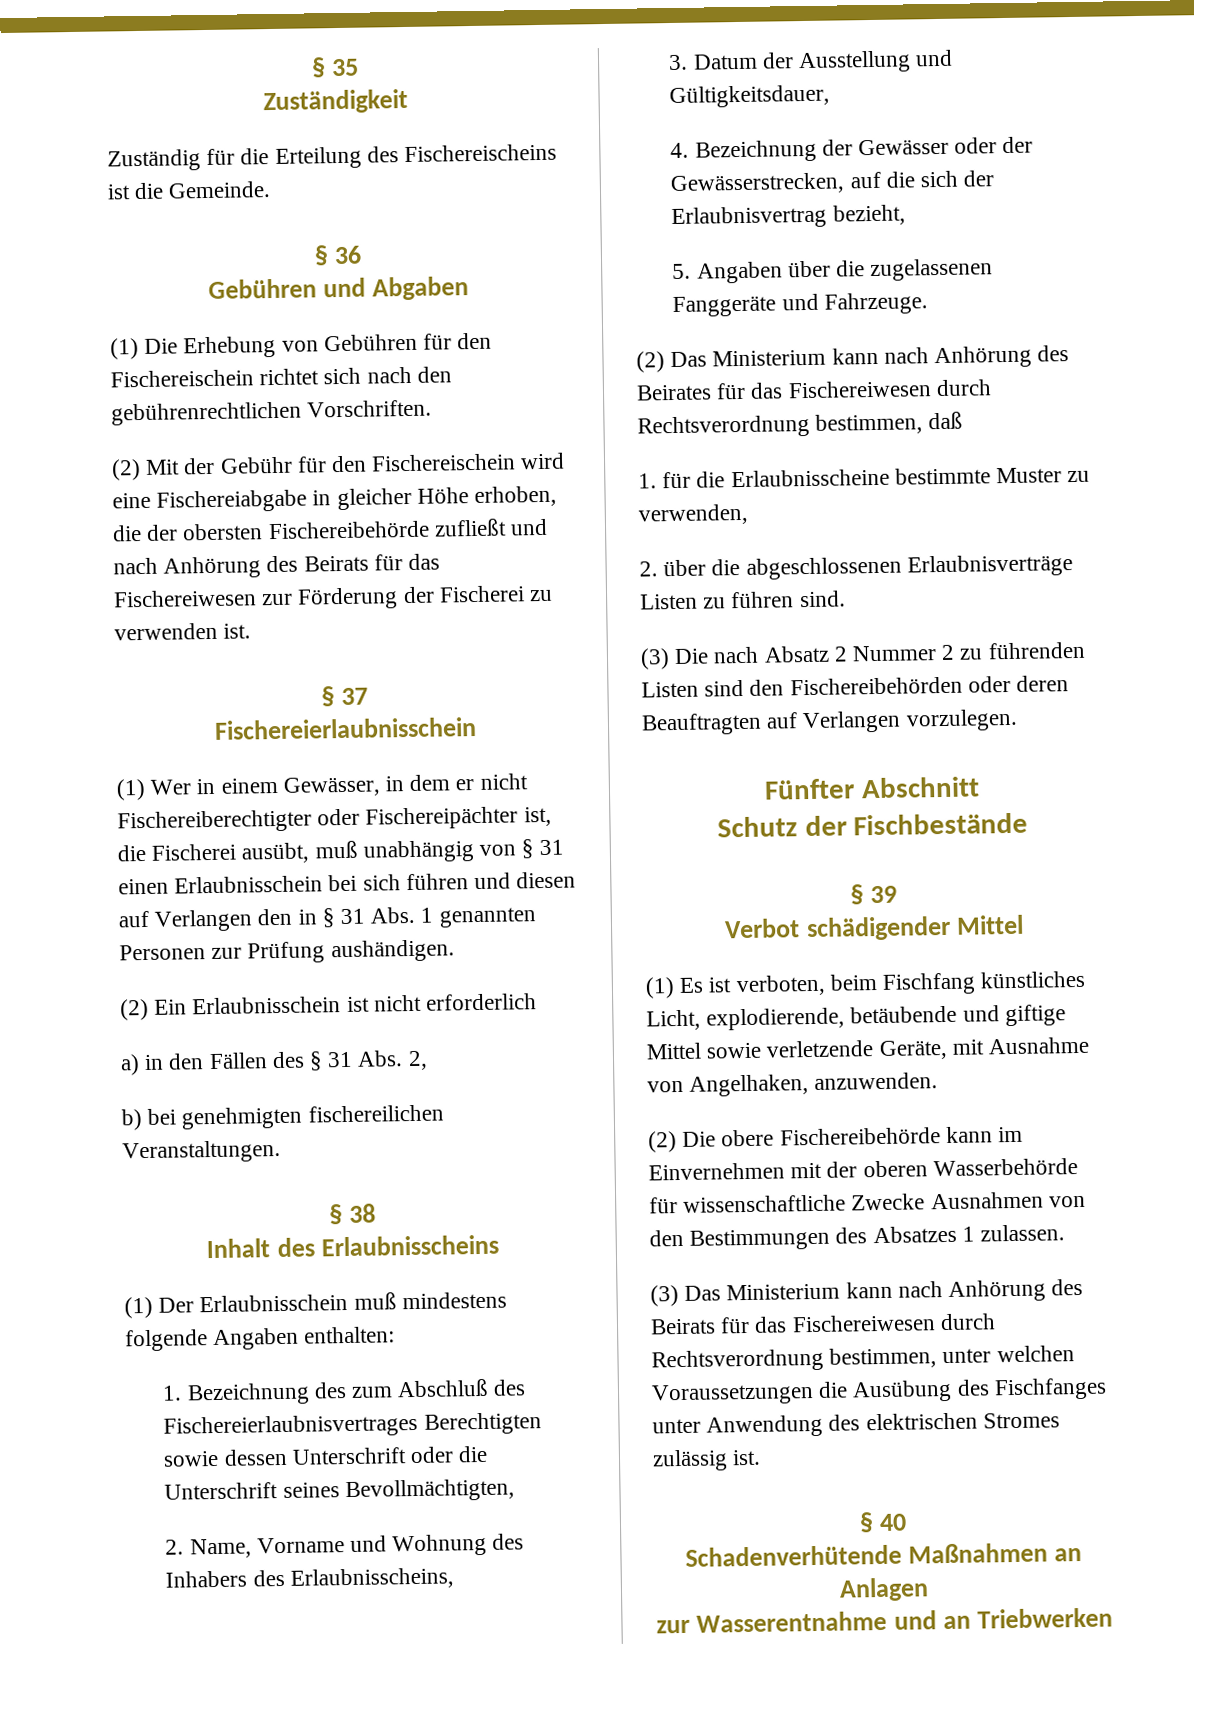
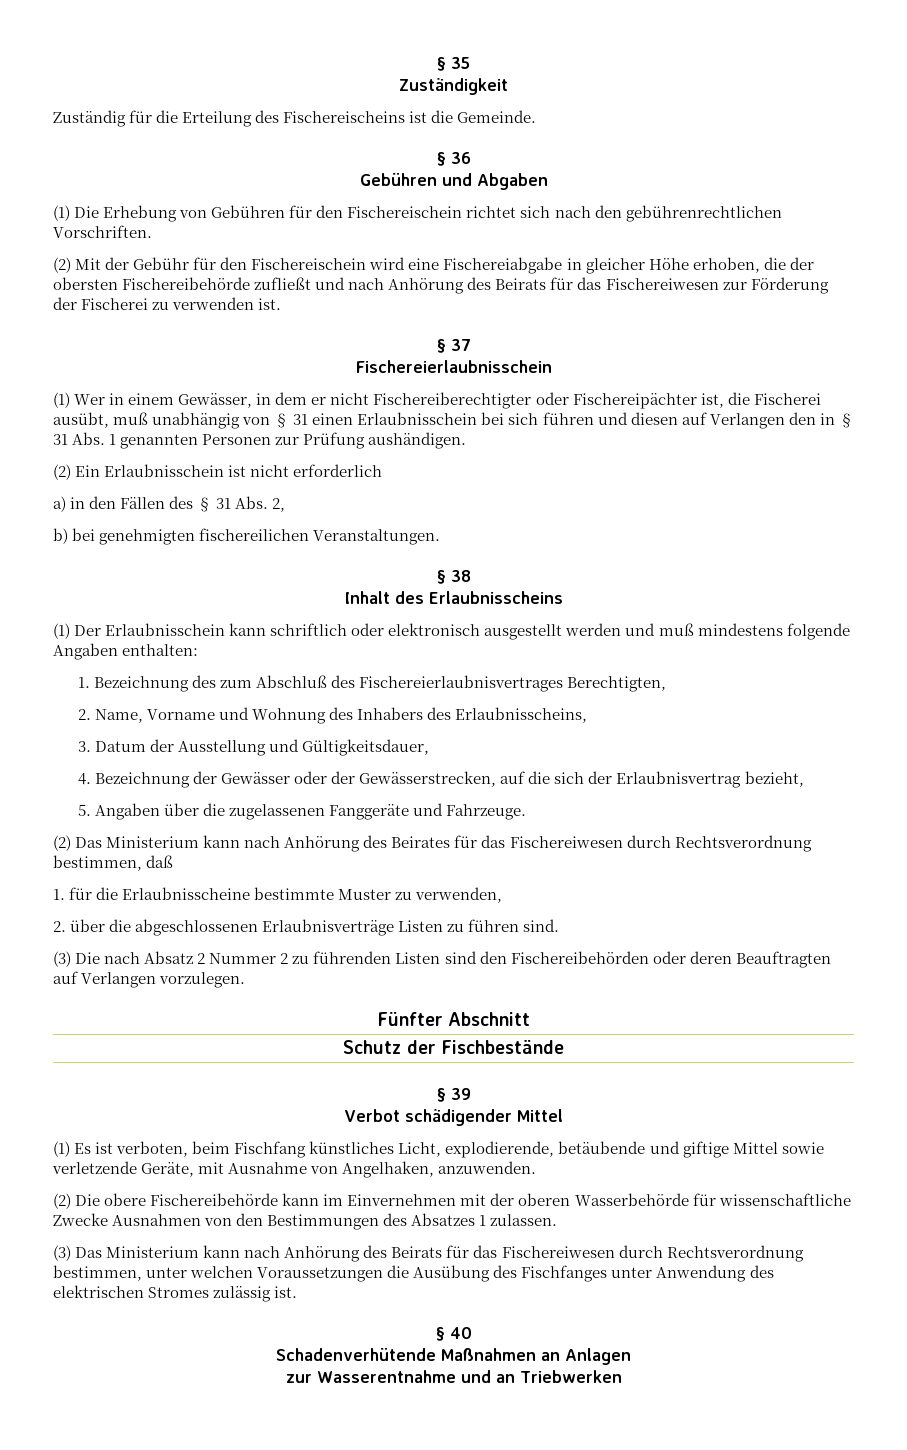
- (1) Der Erlaubnisschein muß mindestens folgende Angaben enthalten:
+ (1) Der Erlaubnisschein kann schriftlich oder elektronisch ausgestellt werden und muß mindestens folgende Angaben enthalten:
- 1. Bezeichnung des zum Abschluß des Fischereierlaubnisvertrages Berechtigten sowie dessen Unterschrift oder die Unterschrift seines Bevollmächtigten,
+ 1. Bezeichnung des zum Abschluß des Fischereierlaubnisvertrages Berechtigten,

